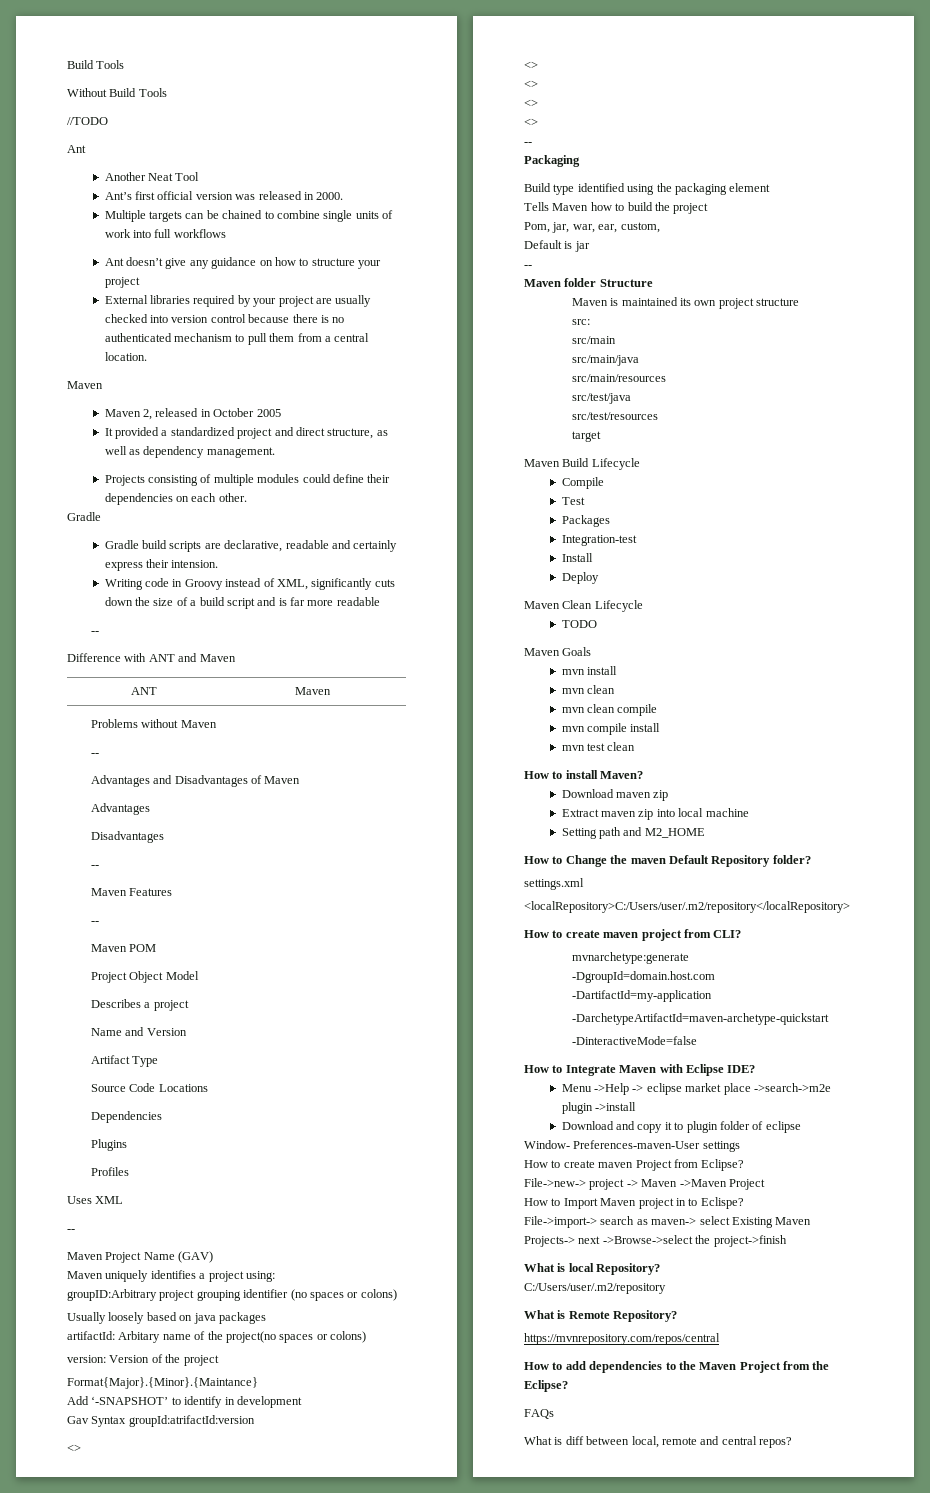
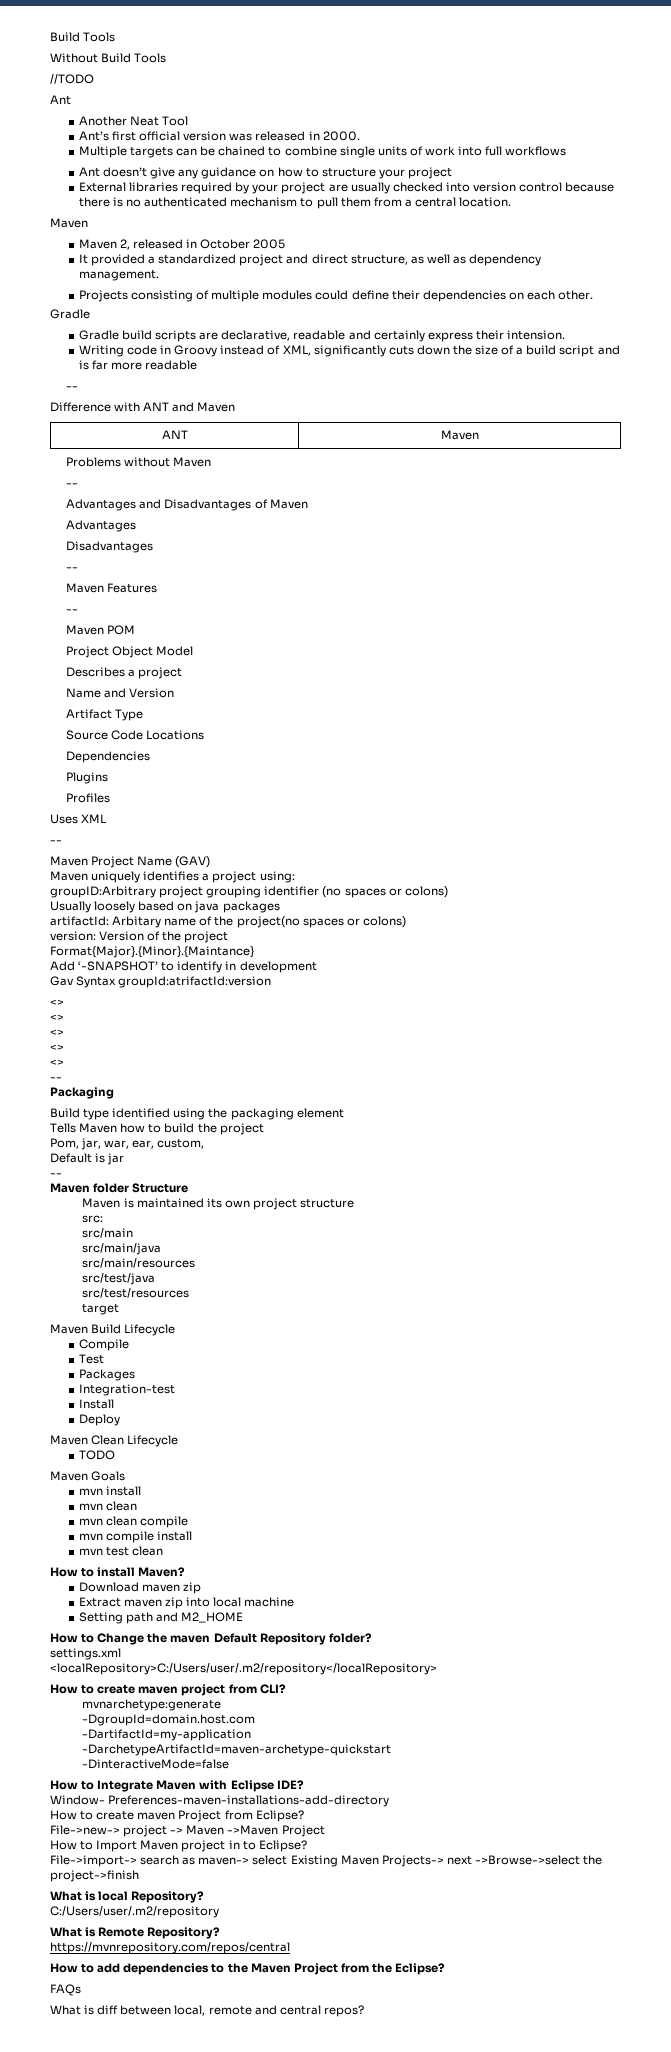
- Menu ->Help -> eclipse market place ->search->m2e plugin ->install
- Download and copy it to plugin folder of eclipse
- Window- Preferences-maven-User settings
+ Window- Preferences-maven-installations-add-directory
- How to Import Maven project in to Eclispe?
+ How to Import Maven project in to Eclipse?

